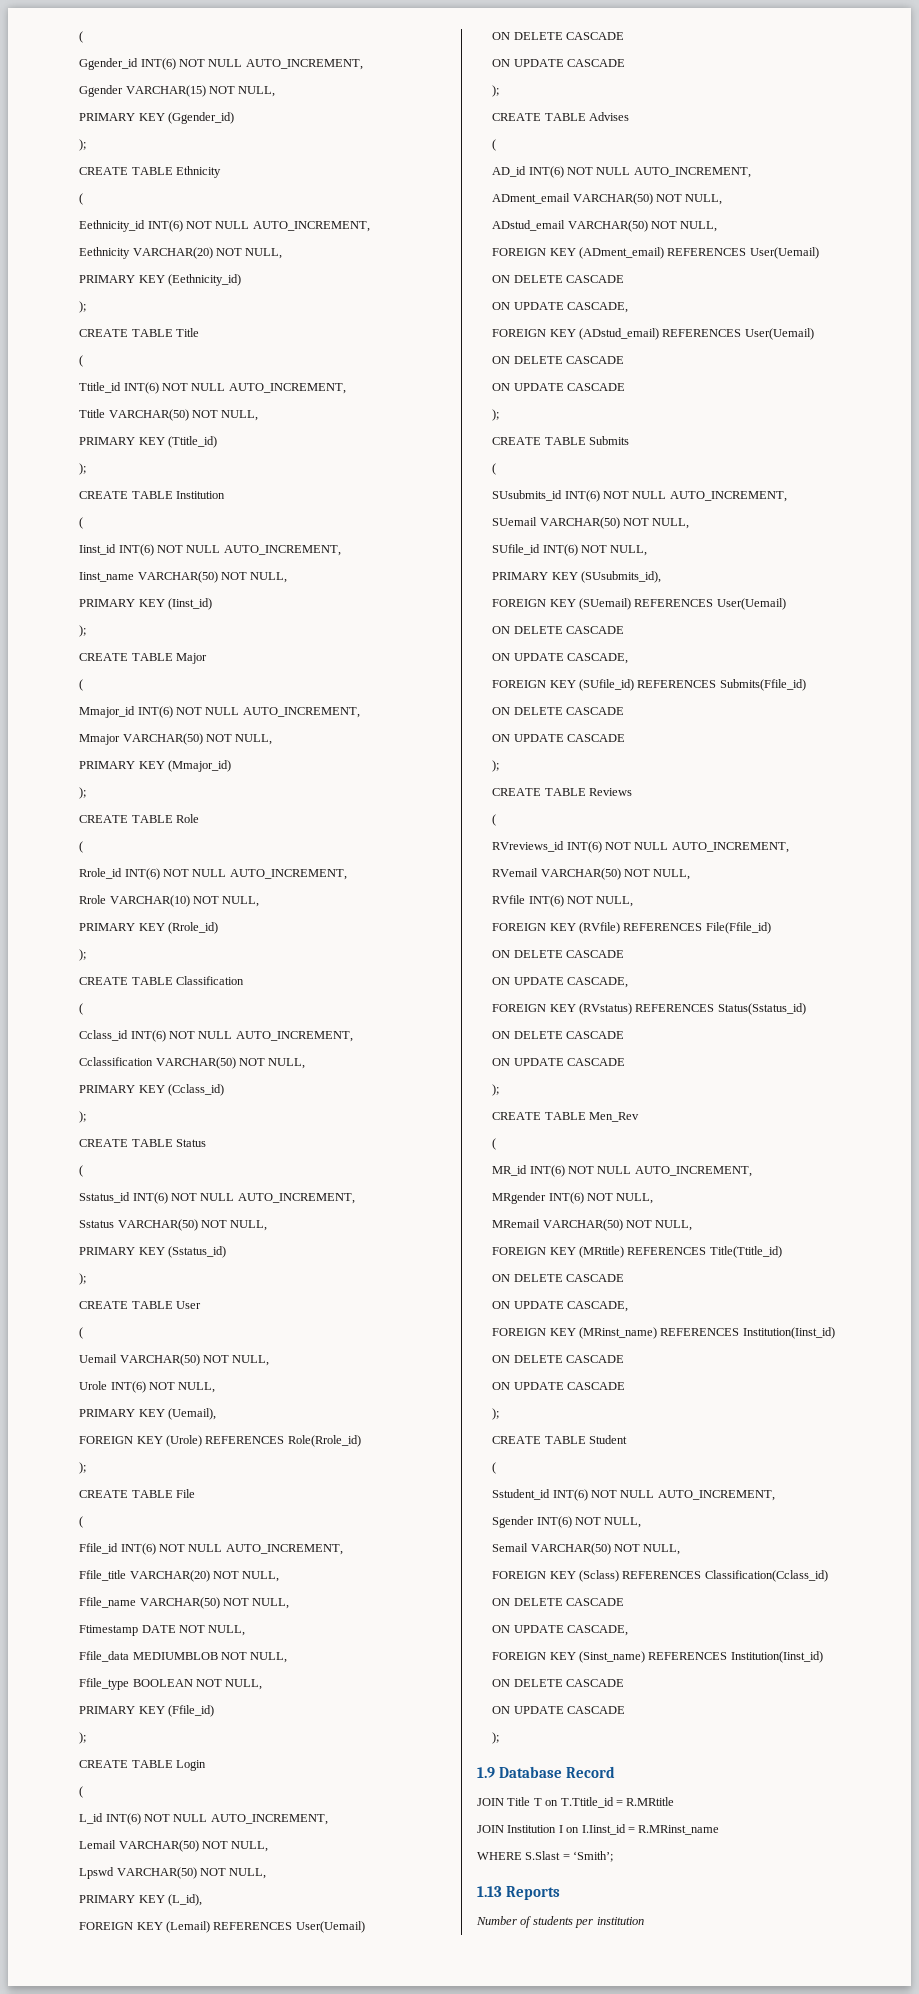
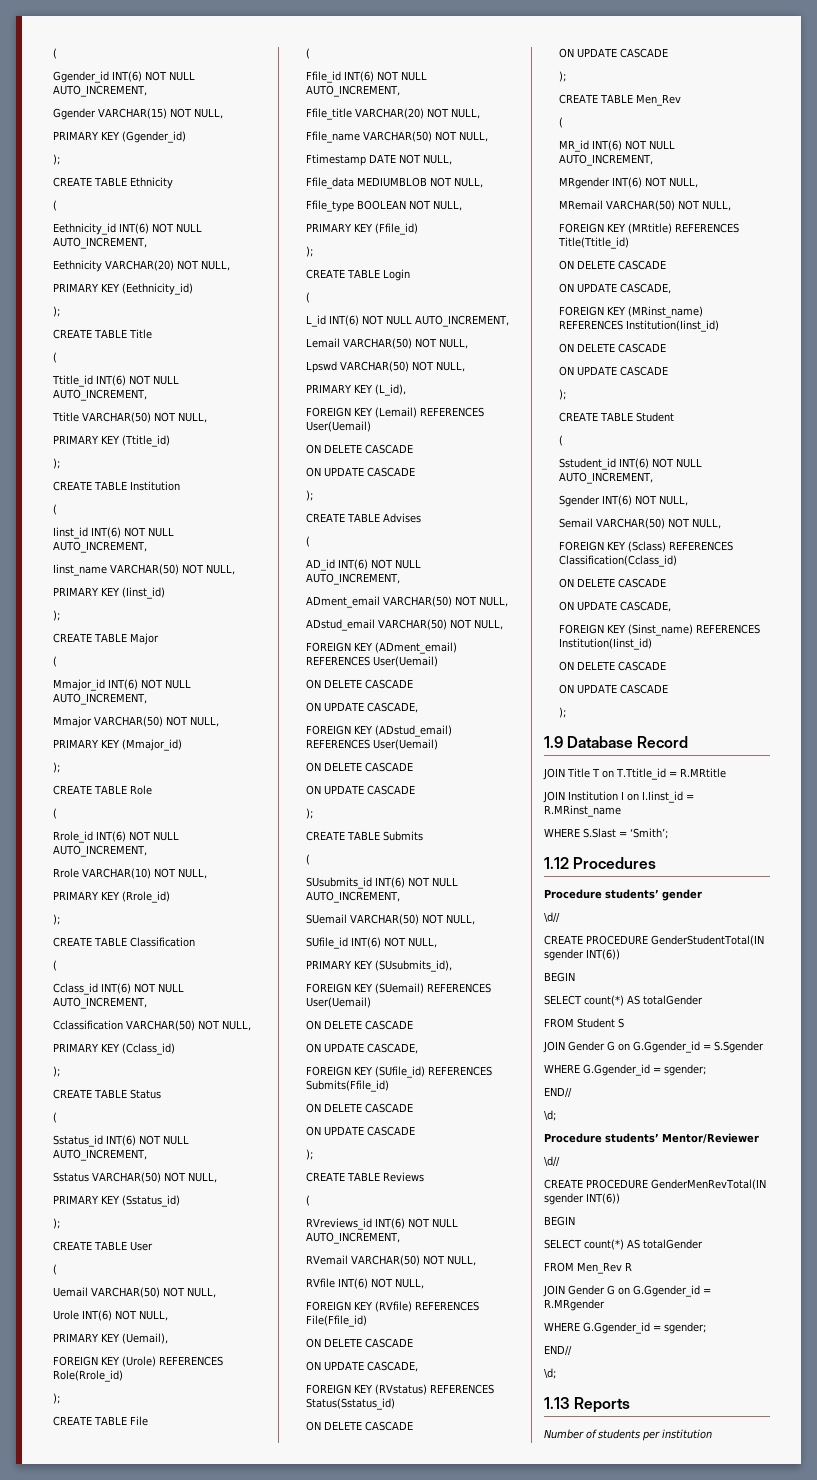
+ 1.12 Procedures
+ Procedure students’ gender
+ \d//
+ CREATE PROCEDURE GenderStudentTotal(IN sgender INT(6))
+ BEGIN
+ SELECT count(*) AS totalGender
+ FROM Student S
+ JOIN Gender G on G.Ggender_id = S.Sgender
+ WHERE G.Ggender_id = sgender;
+ END//
+ \d;
+ Procedure students’ Mentor/Reviewer
+ \d//
+ CREATE PROCEDURE GenderMenRevTotal(IN sgender INT(6))
+ BEGIN
+ SELECT count(*) AS totalGender
+ FROM Men_Rev R
+ JOIN Gender G on G.Ggender_id = R.MRgender
+ WHERE G.Ggender_id = sgender;
+ END//
+ \d;

